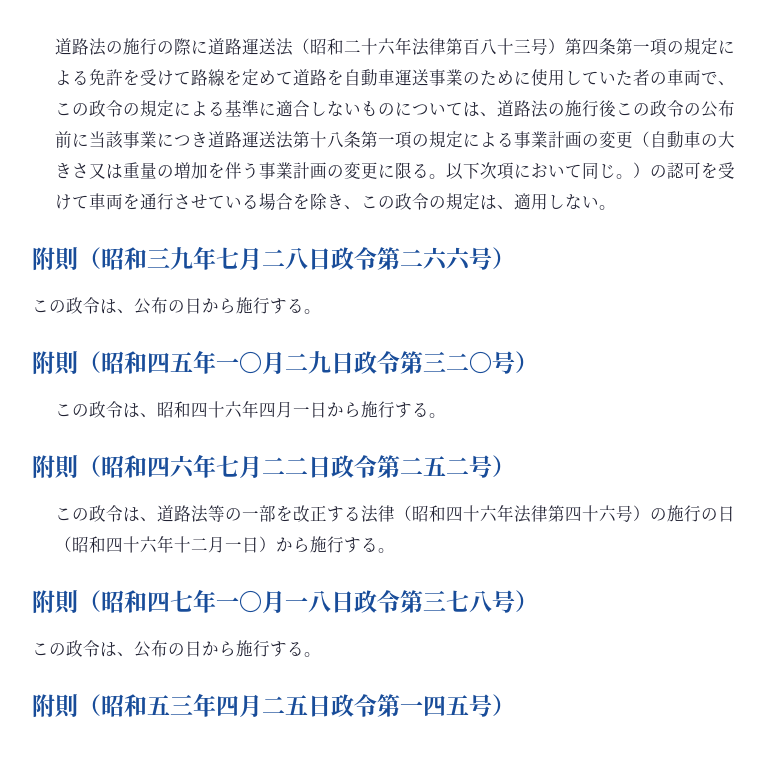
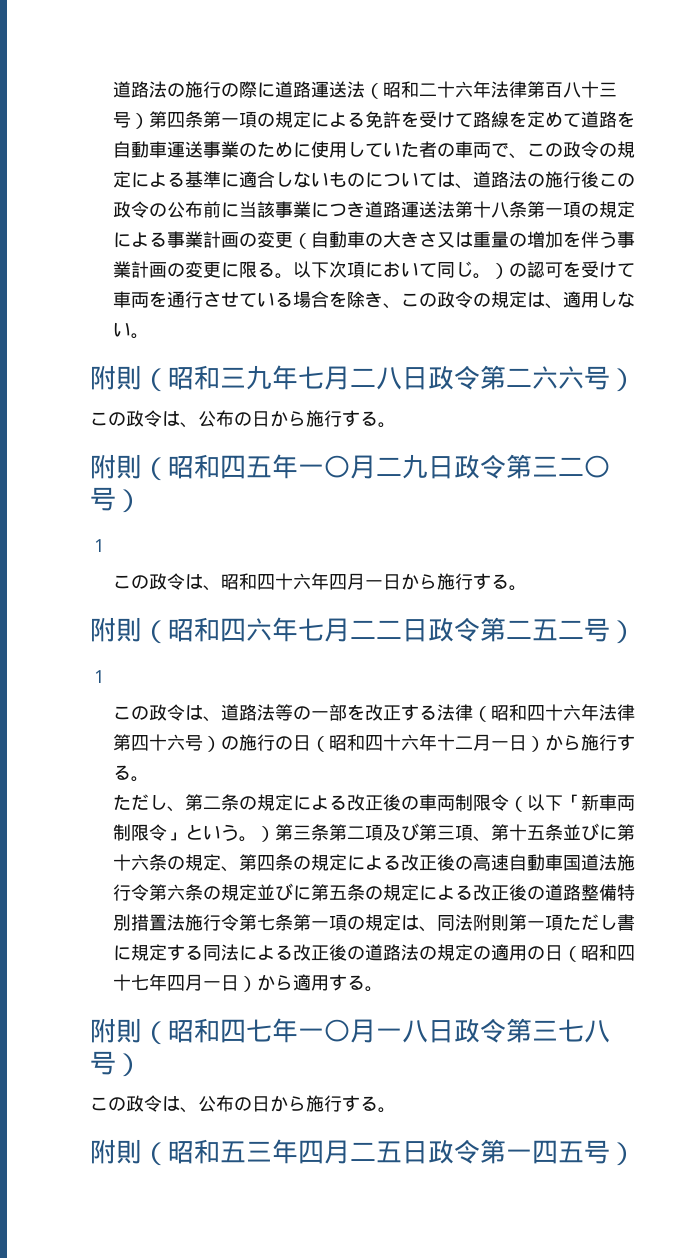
  附則（昭和四五年一〇月二九日政令第三二〇号）
+ １
  附則（昭和四六年七月二二日政令第二五二号）
+ １
+ ただし、第二条の規定による改正後の車両制限令（以下「新車両制限令」という。）第三条第二項及び第三項、第十五条並びに第十六条の規定、第四条の規定による改正後の高速自動車国道法施行令第六条の規定並びに第五条の規定による改正後の道路整備特別措置法施行令第七条第一項の規定は、同法附則第一項ただし書に規定する同法による改正後の道路法の規定の適用の日（昭和四十七年四月一日）から適用する。

